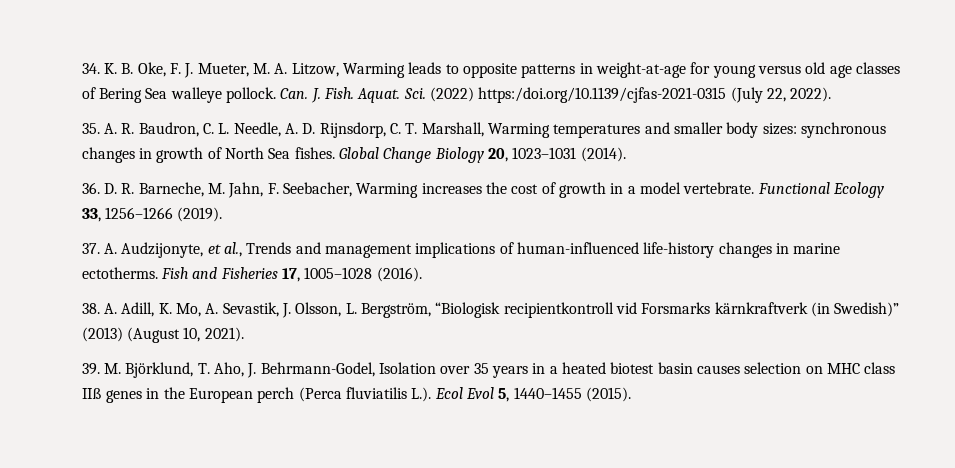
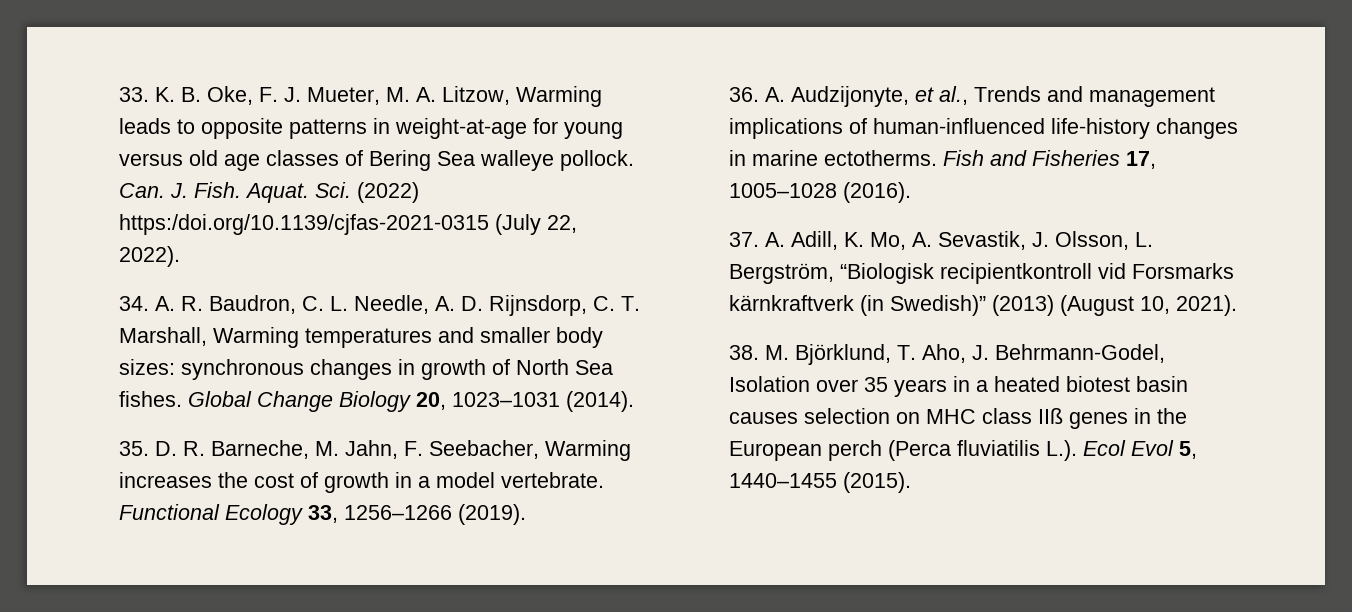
- 34. K. B. Oke, F. J. Mueter, M. A. Litzow, Warming leads to opposite patterns in weight-at-age for young versus old age classes of Bering Sea walleye pollock.
+ 33. K. B. Oke, F. J. Mueter, M. A. Litzow, Warming leads to opposite patterns in weight-at-age for young versus old age classes of Bering Sea walleye pollock.
- 35. A. R. Baudron, C. L. Needle, A. D. Rijnsdorp, C. T. Marshall, Warming temperatures and smaller body sizes: synchronous changes in growth of North Sea fishes.
+ 34. A. R. Baudron, C. L. Needle, A. D. Rijnsdorp, C. T. Marshall, Warming temperatures and smaller body sizes: synchronous changes in growth of North Sea fishes.
- 36. D. R. Barneche, M. Jahn, F. Seebacher, Warming increases the cost of growth in a model vertebrate.
+ 35. D. R. Barneche, M. Jahn, F. Seebacher, Warming increases the cost of growth in a model vertebrate.
- 37. A. Audzijonyte, et al., Trends and management implications of human-influenced life-history changes in marine ectotherms.
+ 36. A. Audzijonyte, et al., Trends and management implications of human-influenced life-history changes in marine ectotherms.
- 38. A. Adill, K. Mo, A. Sevastik, J. Olsson, L. Bergström, “Biologisk recipientkontroll vid Forsmarks kärnkraftverk (in Swedish)” (2013) (August 10, 2021).
+ 37. A. Adill, K. Mo, A. Sevastik, J. Olsson, L. Bergström, “Biologisk recipientkontroll vid Forsmarks kärnkraftverk (in Swedish)” (2013) (August 10, 2021).
- 39. M. Björklund, T. Aho, J. Behrmann-Godel, Isolation over 35 years in a heated biotest basin causes selection on MHC class IIß genes in the European perch (Perca fluviatilis L.). Ecol Evol 5, 1440–1455 (2015).
+ 38. M. Björklund, T. Aho, J. Behrmann-Godel, Isolation over 35 years in a heated biotest basin causes selection on MHC class IIß genes in the European perch (Perca fluviatilis L.). Ecol Evol 5, 1440–1455 (2015).

